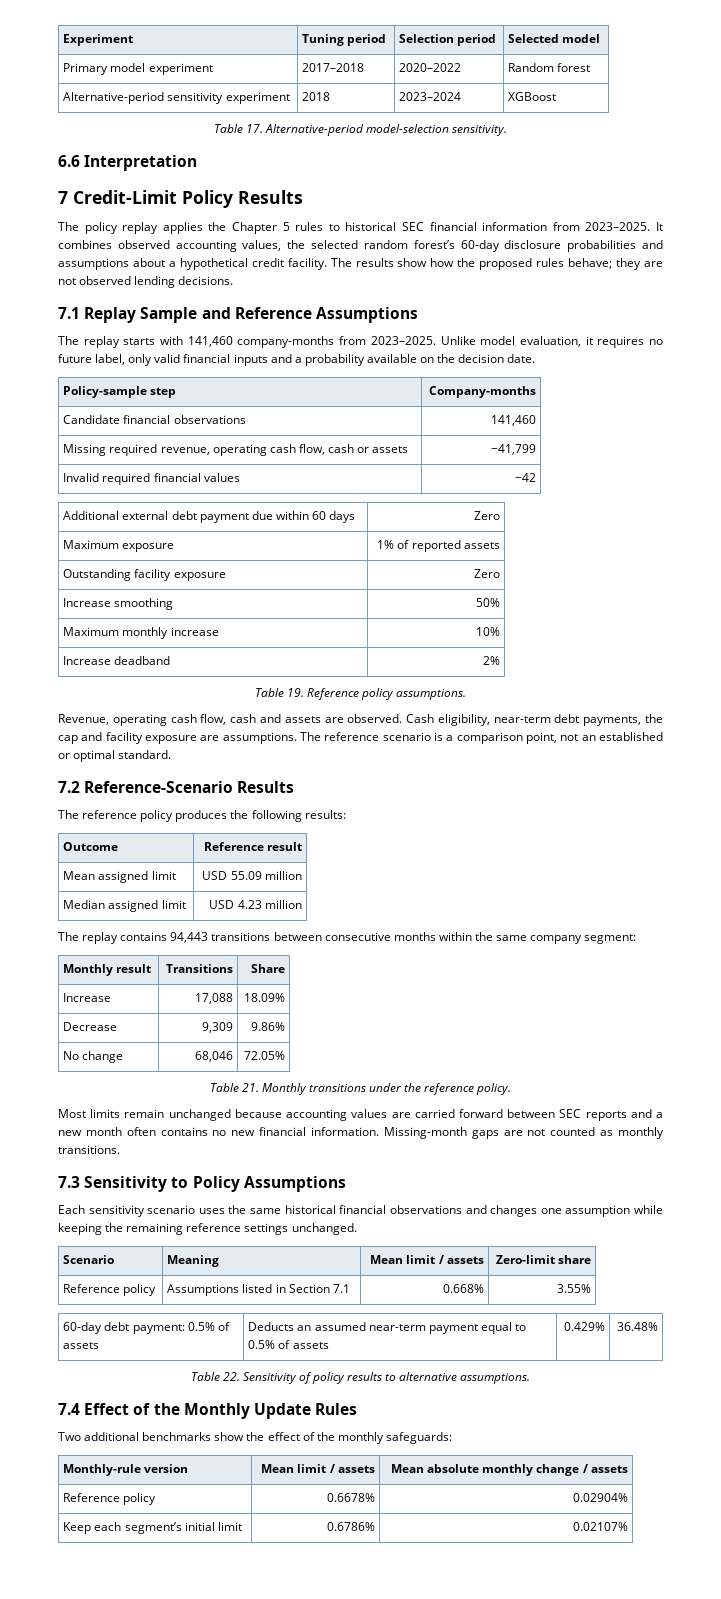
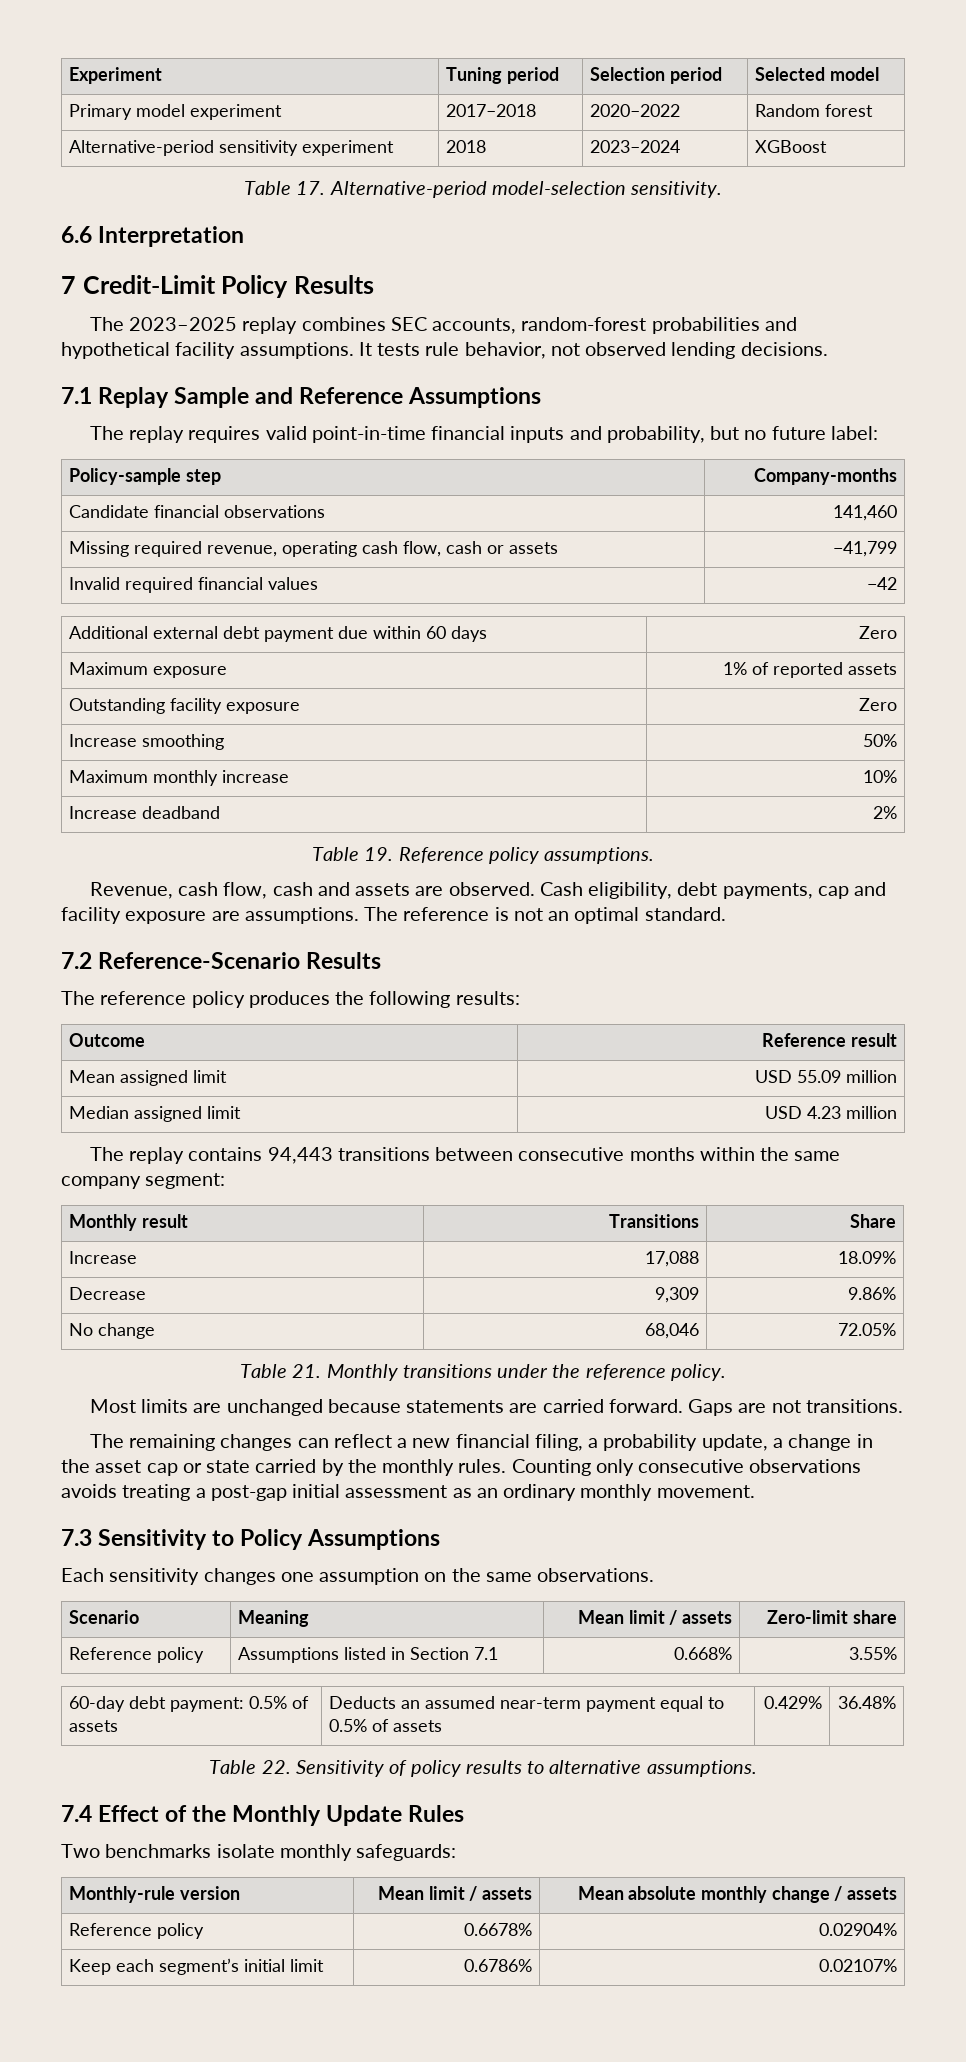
- The policy replay applies the Chapter 5 rules to historical SEC financial information from 2023–2025. It combines observed accounting values, the selected random forest’s 60-day disclosure probabilities and assumptions about a hypothetical credit facility. The results show how the proposed rules behave; they are not observed lending decisions.
+ The 2023–2025 replay combines SEC accounts, random-forest probabilities and hypothetical facility assumptions. It tests rule behavior, not observed lending decisions.
- The replay starts with 141,460 company-months from 2023–2025. Unlike model evaluation, it requires no future label, only valid financial inputs and a probability available on the decision date.
+ The replay requires valid point-in-time financial inputs and probability, but no future label:
- Revenue, operating cash flow, cash and assets are observed.
+ Revenue, cash flow, cash and assets are observed.
- Cash eligibility, near-term debt payments, the cap and facility exposure are assumptions.
+ Cash eligibility, debt payments, cap and facility exposure are assumptions.
- The reference scenario is a comparison point, not an established or optimal standard.
+ The reference is not an optimal standard.
- Most limits remain unchanged because accounting values are carried forward between SEC reports and a new month often contains no new financial information. Missing-month gaps are not counted as monthly transitions.
+ Most limits are unchanged because statements are carried forward. Gaps are not transitions.
+ The remaining changes can reflect a new financial filing, a probability update, a change in the asset cap or state carried by the monthly rules. Counting only consecutive observations avoids treating a post-gap initial assessment as an ordinary monthly movement.
- Each sensitivity scenario uses the same historical financial observations and changes one assumption while keeping the remaining reference settings unchanged.
+ Each sensitivity changes one assumption on the same observations.
- Two additional benchmarks show the effect of the monthly safeguards:
+ Two benchmarks isolate monthly safeguards:

